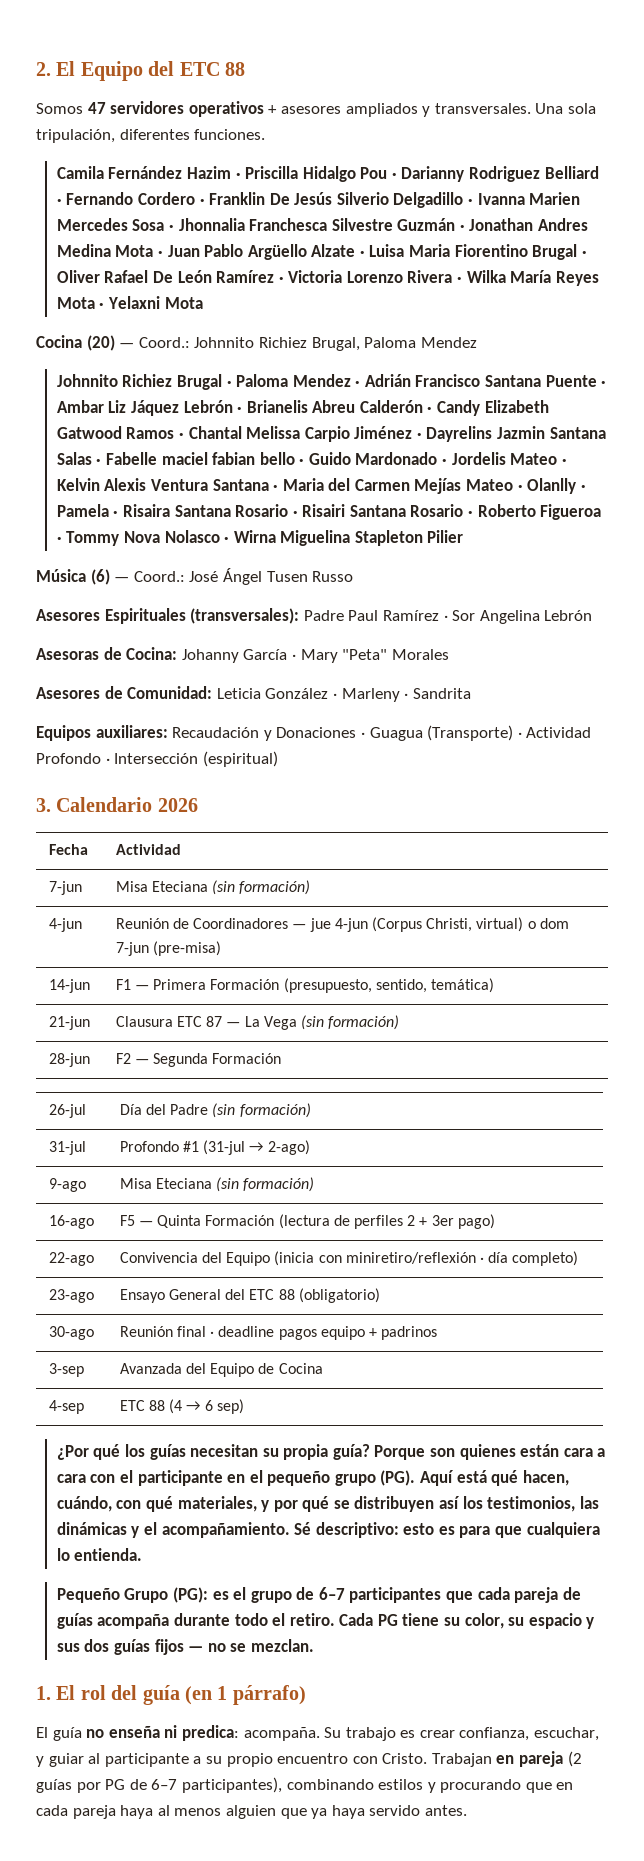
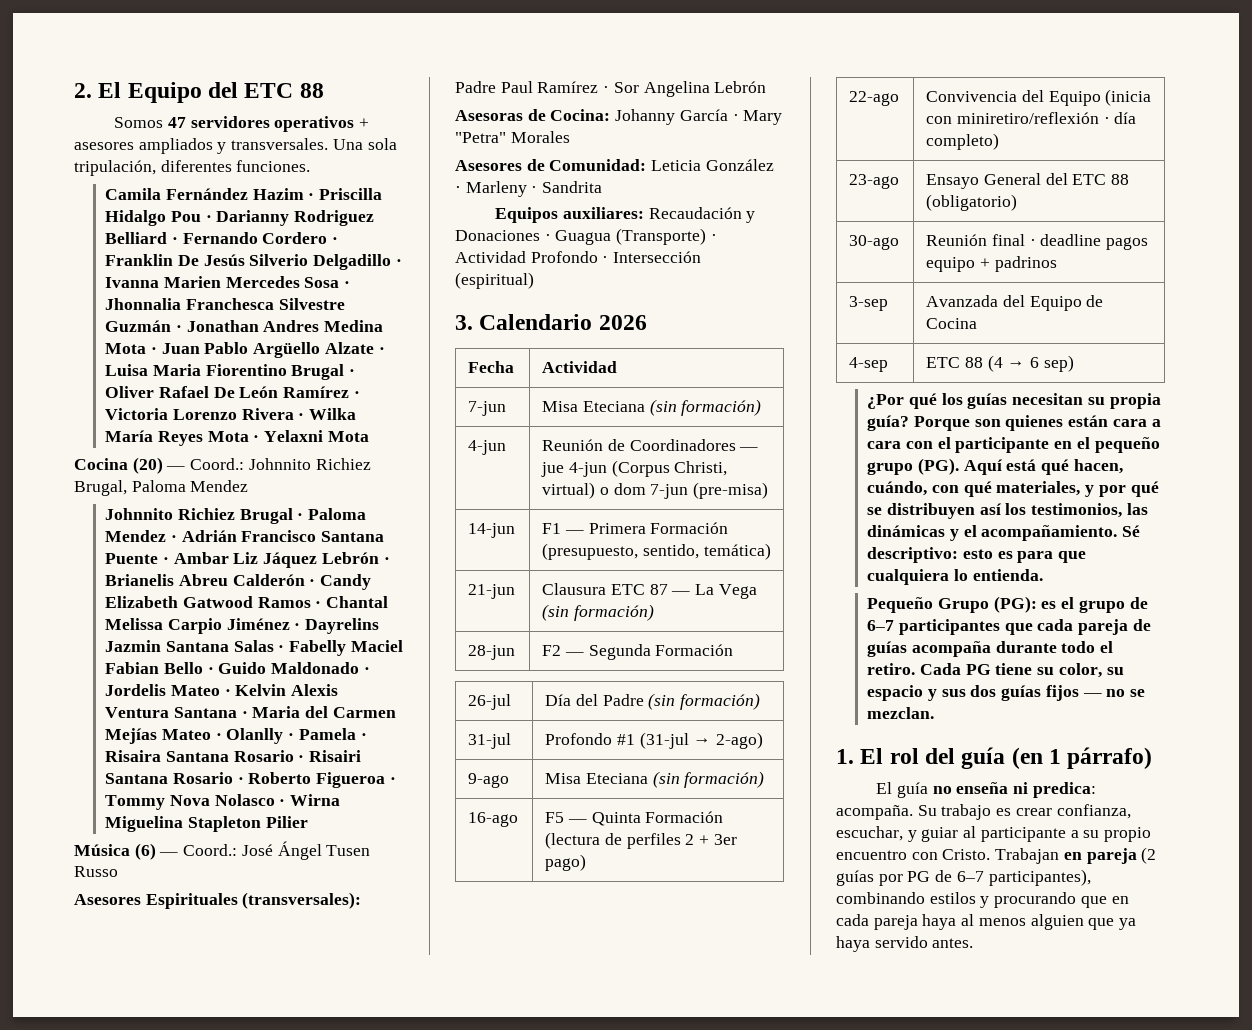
- Johnnito Richiez Brugal · Paloma Mendez · Adrián Francisco Santana Puente · Ambar Liz Jáquez Lebrón · Brianelis Abreu Calderón · Candy Elizabeth Gatwood Ramos · Chantal Melissa Carpio Jiménez · Dayrelins Jazmin Santana Salas · Fabelle maciel fabian bello · Guido Mardonado · Jordelis Mateo · Kelvin Alexis Ventura Santana · Maria del Carmen Mejías Mateo · Olanlly · Pamela · Risaira Santana Rosario · Risairi Santana Rosario · Roberto Figueroa · Tommy Nova Nolasco · Wirna Miguelina Stapleton Pilier
+ Johnnito Richiez Brugal · Paloma Mendez · Adrián Francisco Santana Puente · Ambar Liz Jáquez Lebrón · Brianelis Abreu Calderón · Candy Elizabeth Gatwood Ramos · Chantal Melissa Carpio Jiménez · Dayrelins Jazmin Santana Salas · Fabelly Maciel Fabian Bello · Guido Maldonado · Jordelis Mateo · Kelvin Alexis Ventura Santana · Maria del Carmen Mejías Mateo · Olanlly · Pamela · Risaira Santana Rosario · Risairi Santana Rosario · Roberto Figueroa · Tommy Nova Nolasco · Wirna Miguelina Stapleton Pilier
- Asesoras de Cocina: Johanny García · Mary "Peta" Morales
+ Asesoras de Cocina: Johanny García · Mary "Petra" Morales

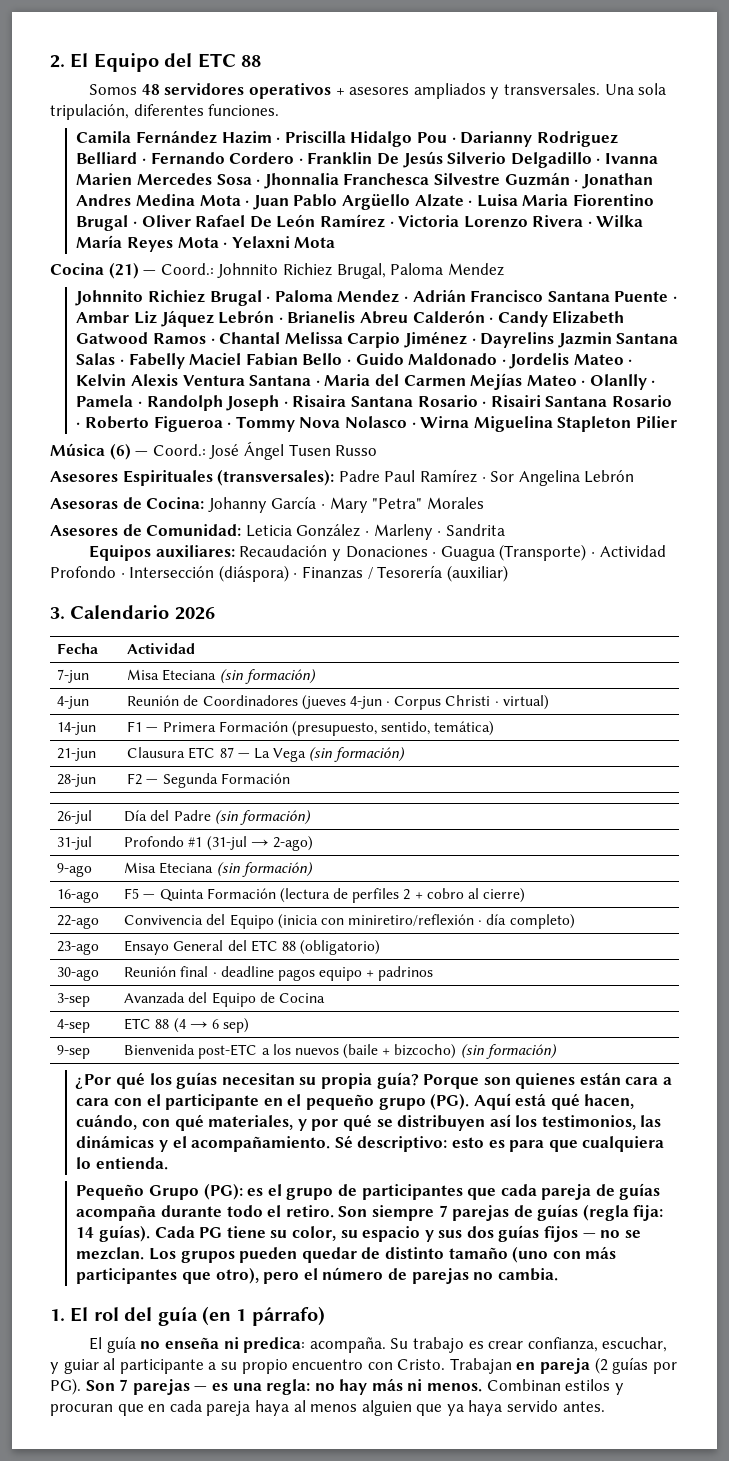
- Somos 47 servidores operativos + asesores ampliados y transversales.
+ Somos 48 servidores operativos + asesores ampliados y transversales.
- Cocina (20) — Coord.: Johnnito Richiez Brugal, Paloma Mendez
+ Cocina (21) — Coord.: Johnnito Richiez Brugal, Paloma Mendez
- Johnnito Richiez Brugal · Paloma Mendez · Adrián Francisco Santana Puente · Ambar Liz Jáquez Lebrón · Brianelis Abreu Calderón · Candy Elizabeth Gatwood Ramos · Chantal Melissa Carpio Jiménez · Dayrelins Jazmin Santana Salas · Fabelly Maciel Fabian Bello · Guido Maldonado · Jordelis Mateo · Kelvin Alexis Ventura Santana · Maria del Carmen Mejías Mateo · Olanlly · Pamela · Risaira Santana Rosario · Risairi Santana Rosario · Roberto Figueroa · Tommy Nova Nolasco · Wirna Miguelina Stapleton Pilier
+ Johnnito Richiez Brugal · Paloma Mendez · Adrián Francisco Santana Puente · Ambar Liz Jáquez Lebrón · Brianelis Abreu Calderón · Candy Elizabeth Gatwood Ramos · Chantal Melissa Carpio Jiménez · Dayrelins Jazmin Santana Salas · Fabelly Maciel Fabian Bello · Guido Maldonado · Jordelis Mateo · Kelvin Alexis Ventura Santana · Maria del Carmen Mejías Mateo · Olanlly · Pamela · Randolph Joseph · Risaira Santana Rosario · Risairi Santana Rosario · Roberto Figueroa · Tommy Nova Nolasco · Wirna Miguelina Stapleton Pilier
- Equipos auxiliares: Recaudación y Donaciones · Guagua (Transporte) · Actividad Profondo · Intersección (espiritual)
+ Equipos auxiliares: Recaudación y Donaciones · Guagua (Transporte) · Actividad Profondo · Intersección (diáspora) · Finanzas / Tesorería (auxiliar)
- 4-jun | Reunión de Coordinadores — jue 4-jun (Corpus Christi, virtual) o dom 7-jun (pre-misa)
+ 4-jun | Reunión de Coordinadores (jueves 4-jun · Corpus Christi · virtual)
- 16-ago | F5 — Quinta Formación (lectura de perfiles 2 + 3er pago)
+ 16-ago | F5 — Quinta Formación (lectura de perfiles 2 + cobro al cierre)
+ 9-sep | Bienvenida post-ETC a los nuevos (baile + bizcocho) (sin formación)
- Pequeño Grupo (PG): es el grupo de 6–7 participantes que cada pareja de guías acompaña durante todo el retiro.
+ Pequeño Grupo (PG): es el grupo de participantes que cada pareja de guías acompaña durante todo el retiro.
+ Son siempre 7 parejas de guías (regla fija: 14 guías).
+ Los grupos pueden quedar de distinto tamaño (uno con más participantes que otro), pero el número de parejas no cambia.
- Trabajan en pareja (2 guías por PG de 6–7 participantes), combinando estilos y procurando que en cada pareja haya al menos alguien que ya haya servido antes.
+ Trabajan en pareja (2 guías por PG). Son 7 parejas — es una regla: no hay más ni menos. Combinan estilos y procuran que en cada pareja haya al menos alguien que ya haya servido antes.

